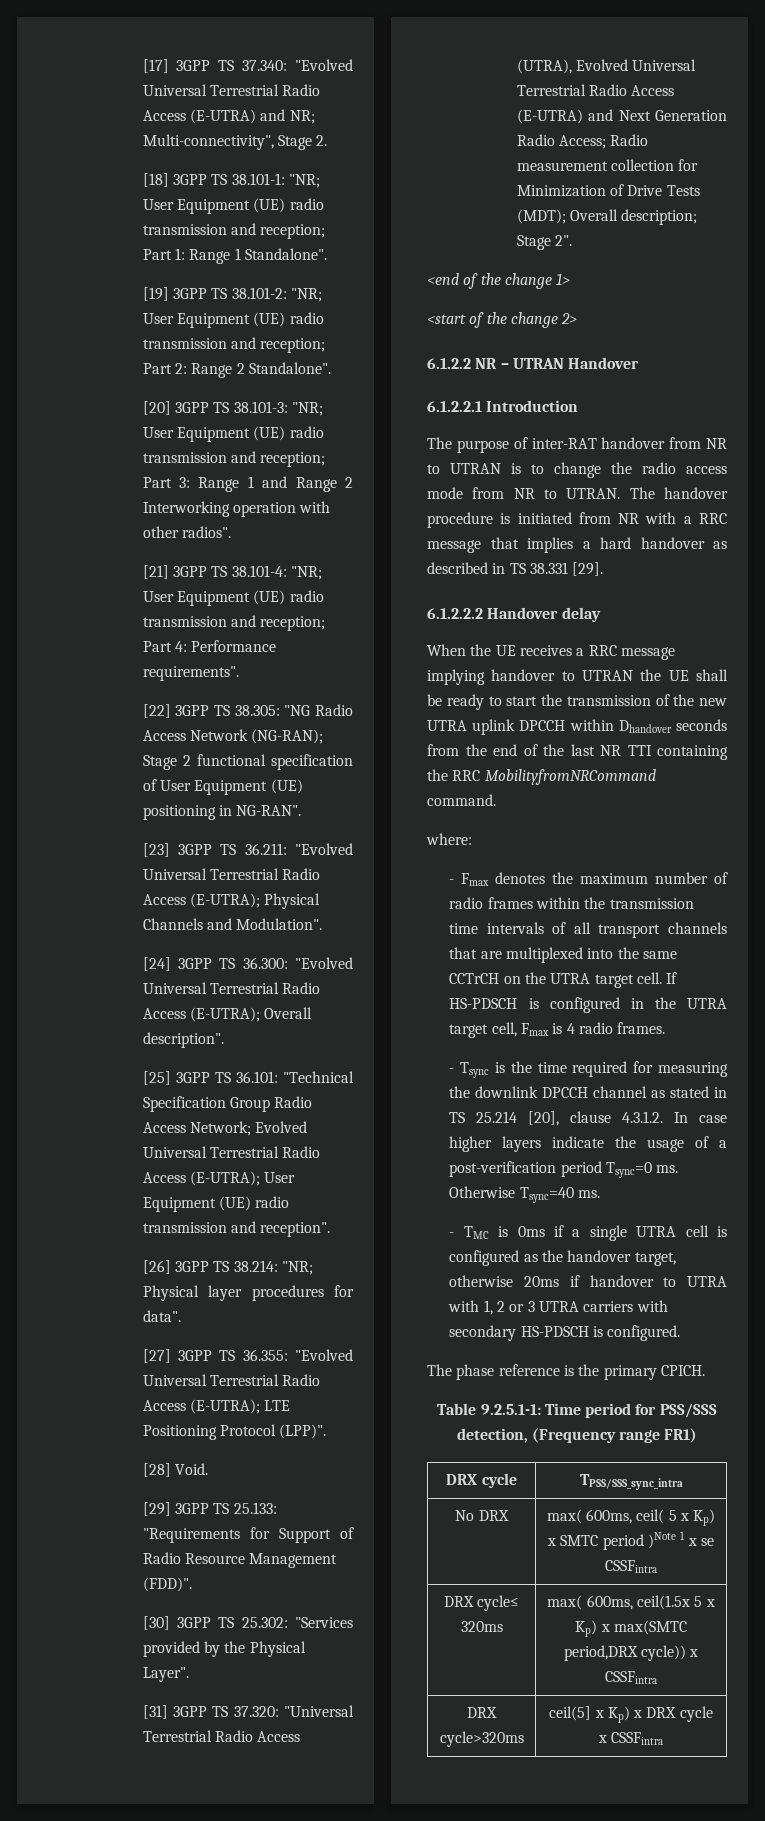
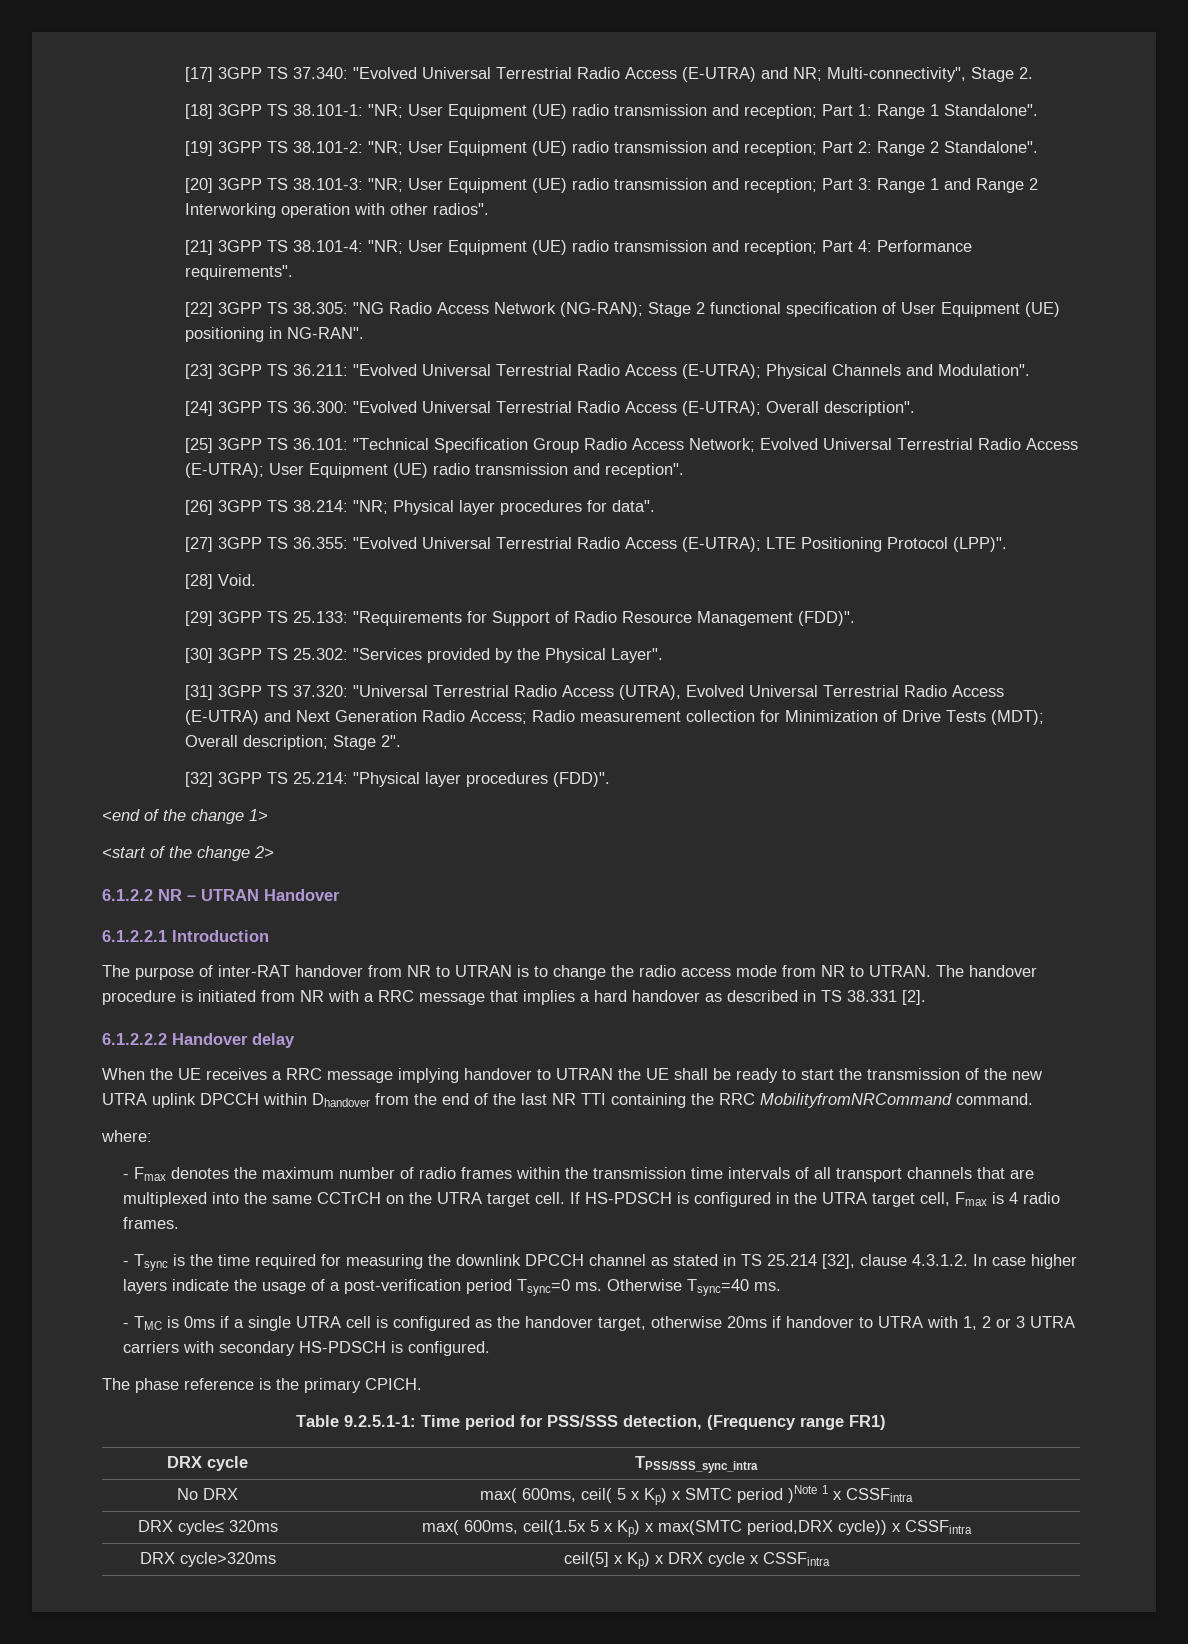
+ [32] 3GPP TS 25.214: "Physical layer procedures (FDD)".
- The handover procedure is initiated from NR with a RRC message that implies a hard handover as described in TS 38.331 [29].
+ The handover procedure is initiated from NR with a RRC message that implies a hard handover as described in TS 38.331 [2].
- When the UE receives a RRC message implying handover to UTRAN the UE shall be ready to start the transmission of the new UTRA uplink DPCCH within Dhandover seconds from the end of the last NR TTI containing the RRC MobilityfromNRCommand command.
+ When the UE receives a RRC message implying handover to UTRAN the UE shall be ready to start the transmission of the new UTRA uplink DPCCH within Dhandover from the end of the last NR TTI containing the RRC MobilityfromNRCommand command.
- - Tsync is the time required for measuring the downlink DPCCH channel as stated in TS 25.214 [20], clause 4.3.1.2. In case higher layers indicate the usage of a post-verification period Tsync=0 ms.
+ - Tsync is the time required for measuring the downlink DPCCH channel as stated in TS 25.214 [32], clause 4.3.1.2. In case higher layers indicate the usage of a post-verification period Tsync=0 ms.
- No DRX | max( 600ms, ceil( 5 x Kp) x SMTC period )Note 1 x se CSSFintra
+ No DRX | max( 600ms, ceil( 5 x Kp) x SMTC period )Note 1 x CSSFintra

